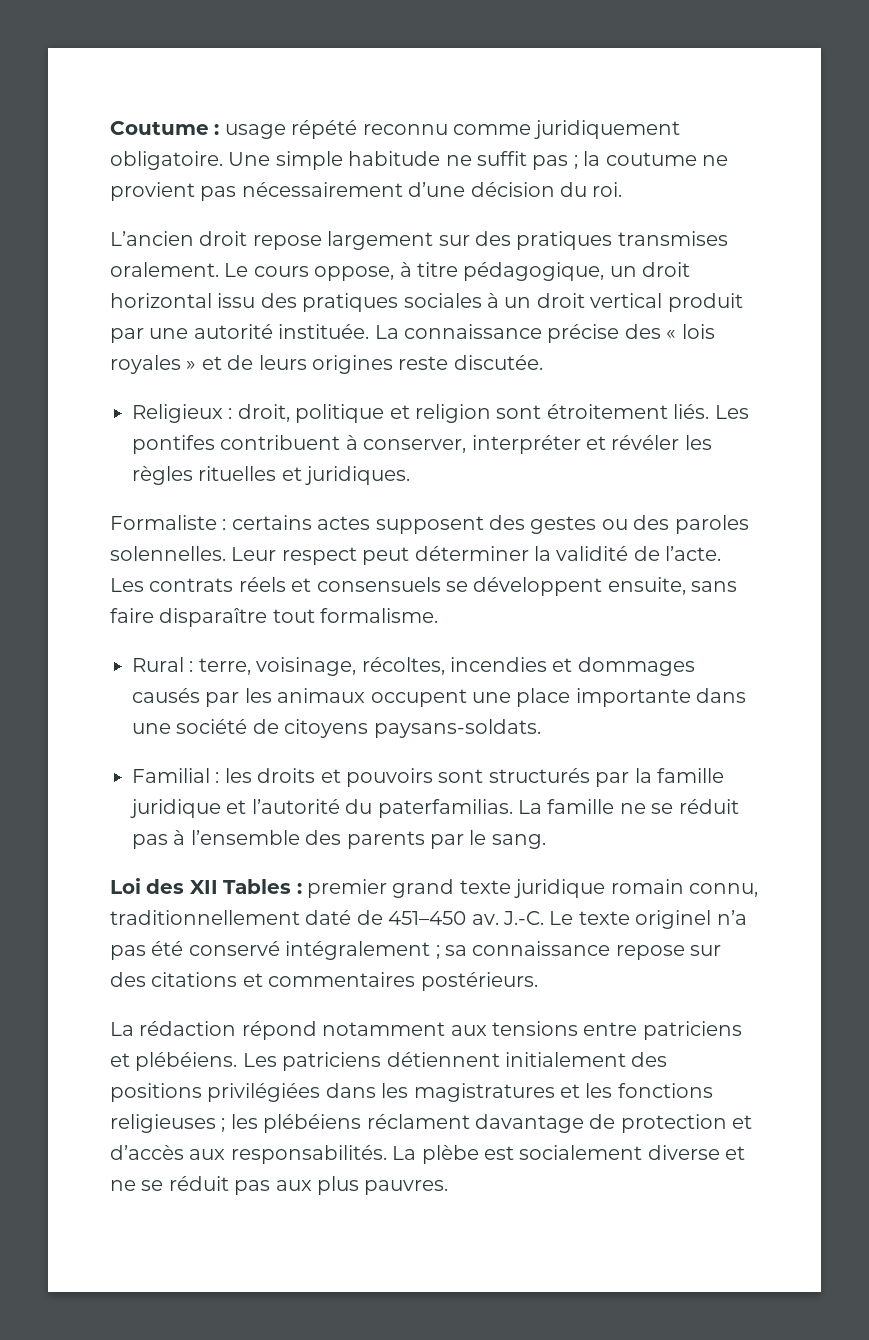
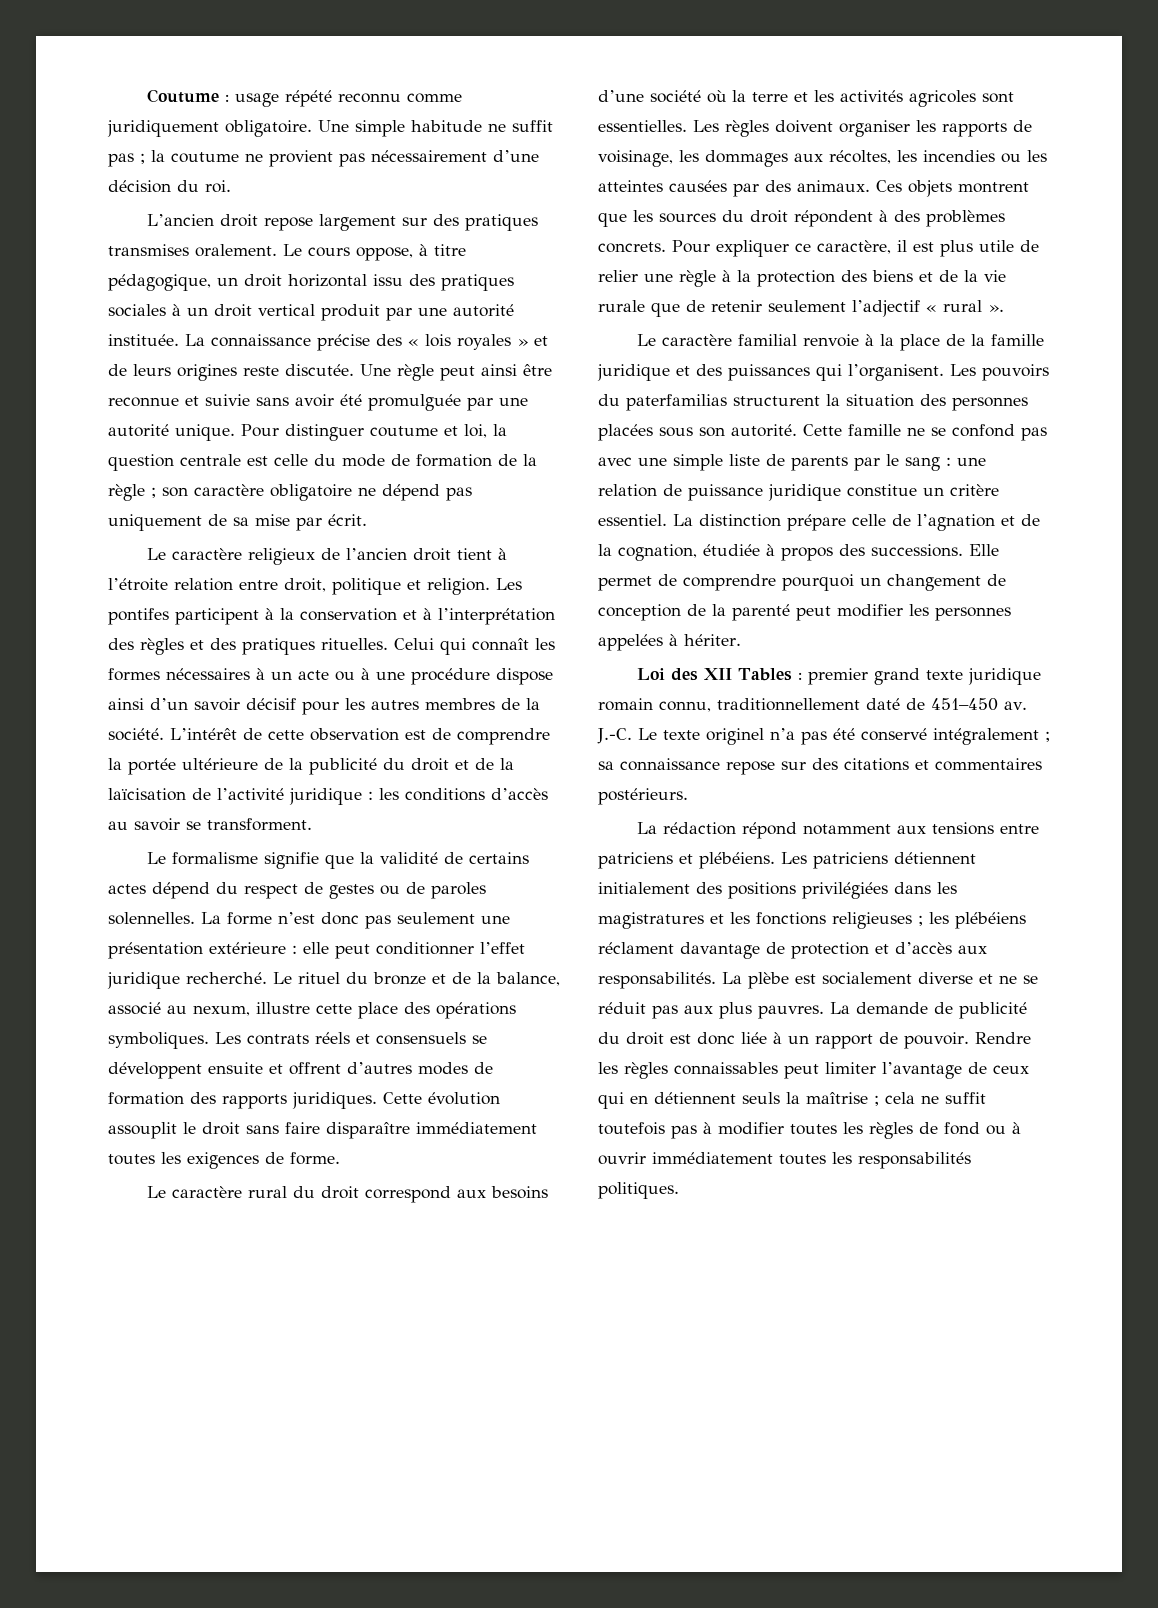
- La connaissance précise des « lois royales » et de leurs origines reste discutée.
- Religieux : droit, politique et religion sont étroitement liés. Les pontifes contribuent à conserver, interpréter et révéler les règles rituelles et juridiques.
- Formaliste : certains actes supposent des gestes ou des paroles solennelles. Leur respect peut déterminer la validité de l’acte.
+ La connaissance précise des « lois royales » et de leurs origines reste discutée. Une règle peut ainsi être reconnue et suivie sans avoir été promulguée par une autorité unique. Pour distinguer coutume et loi, la question centrale est celle du mode de formation de la règle ; son caractère obligatoire ne dépend pas uniquement de sa mise par écrit.
+ Le caractère religieux de l’ancien droit tient à l’étroite relation entre droit, politique et religion. Les pontifes participent à la conservation et à l’interprétation des règles et des pratiques rituelles. Celui qui connaît les formes nécessaires à un acte ou à une procédure dispose ainsi d’un savoir décisif pour les autres membres de la société. L’intérêt de cette observation est de comprendre la portée ultérieure de la publicité du droit et de la laïcisation de l’activité juridique : les conditions d’accès au savoir se transforment.
+ Le formalisme signifie que la validité de certains actes dépend du respect de gestes ou de paroles solennelles. La forme n’est donc pas seulement une présentation extérieure : elle peut conditionner l’effet juridique recherché. Le rituel du bronze et de la balance, associé au nexum, illustre cette place des opérations symboliques.
- Les contrats réels et consensuels se développent ensuite, sans faire disparaître tout formalisme.
- Rural : terre, voisinage, récoltes, incendies et dommages causés par les animaux occupent une place importante dans une société de citoyens paysans-soldats.
- Familial : les droits et pouvoirs sont structurés par la famille juridique et l’autorité du paterfamilias. La famille ne se réduit pas à l’ensemble des parents par le sang.
+ Les contrats réels et consensuels se développent ensuite et offrent d’autres modes de formation des rapports juridiques. Cette évolution assouplit le droit sans faire disparaître immédiatement toutes les exigences de forme.
+ Le caractère rural du droit correspond aux besoins d’une société où la terre et les activités agricoles sont essentielles. Les règles doivent organiser les rapports de voisinage, les dommages aux récoltes, les incendies ou les atteintes causées par des animaux. Ces objets montrent que les sources du droit répondent à des problèmes concrets. Pour expliquer ce caractère, il est plus utile de relier une règle à la protection des biens et de la vie rurale que de retenir seulement l’adjectif « rural ».
+ Le caractère familial renvoie à la place de la famille juridique et des puissances qui l’organisent. Les pouvoirs du paterfamilias structurent la situation des personnes placées sous son autorité. Cette famille ne se confond pas avec une simple liste de parents par le sang : une relation de puissance juridique constitue un critère essentiel. La distinction prépare celle de l’agnation et de la cognation, étudiée à propos des successions. Elle permet de comprendre pourquoi un changement de conception de la parenté peut modifier les personnes appelées à hériter.
+ La demande de publicité du droit est donc liée à un rapport de pouvoir. Rendre les règles connaissables peut limiter l’avantage de ceux qui en détiennent seuls la maîtrise ; cela ne suffit toutefois pas à modifier toutes les règles de fond ou à ouvrir immédiatement toutes les responsabilités politiques.

